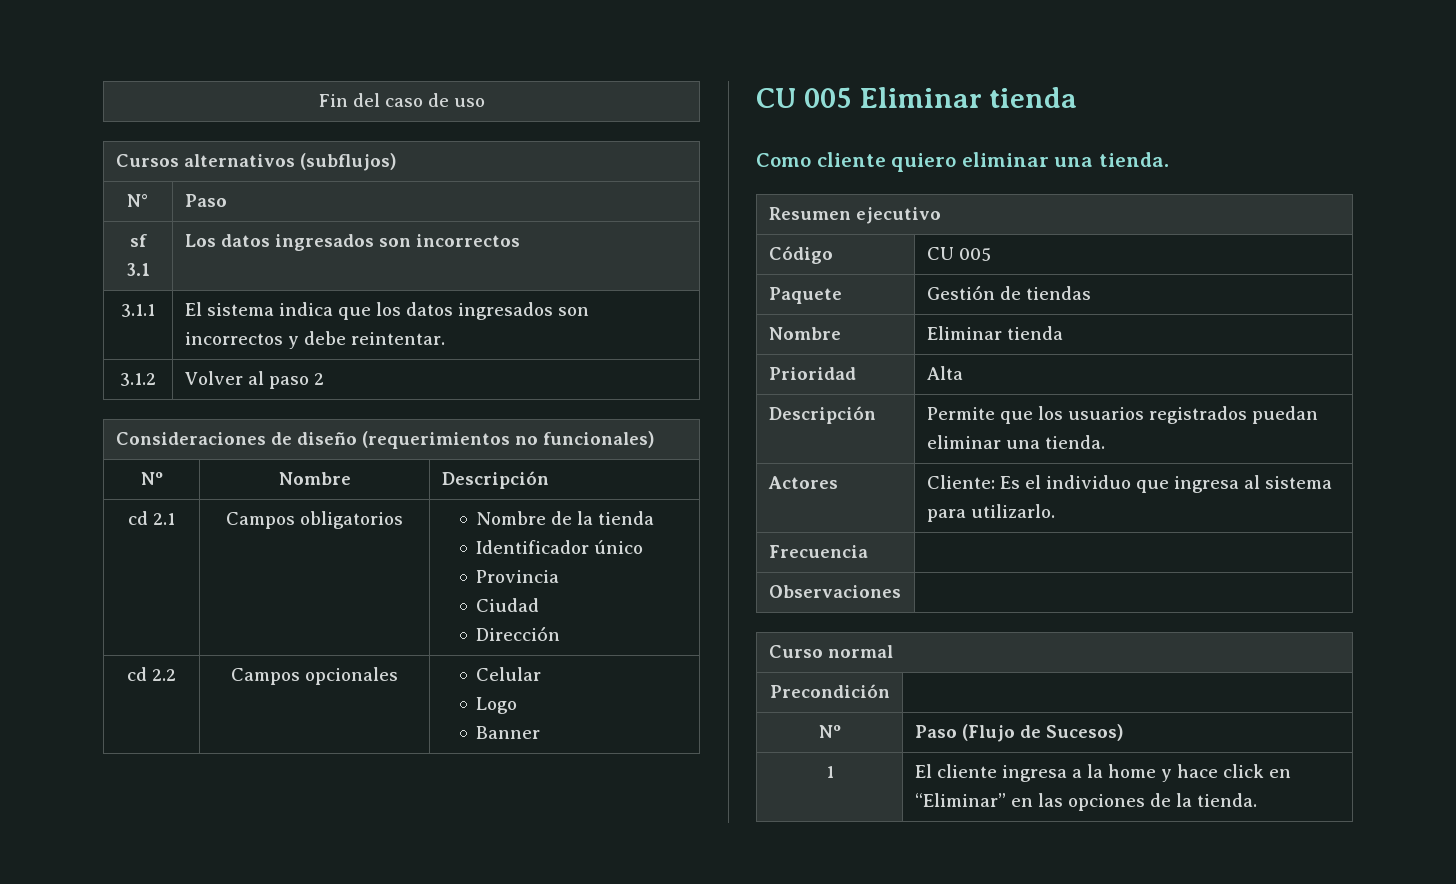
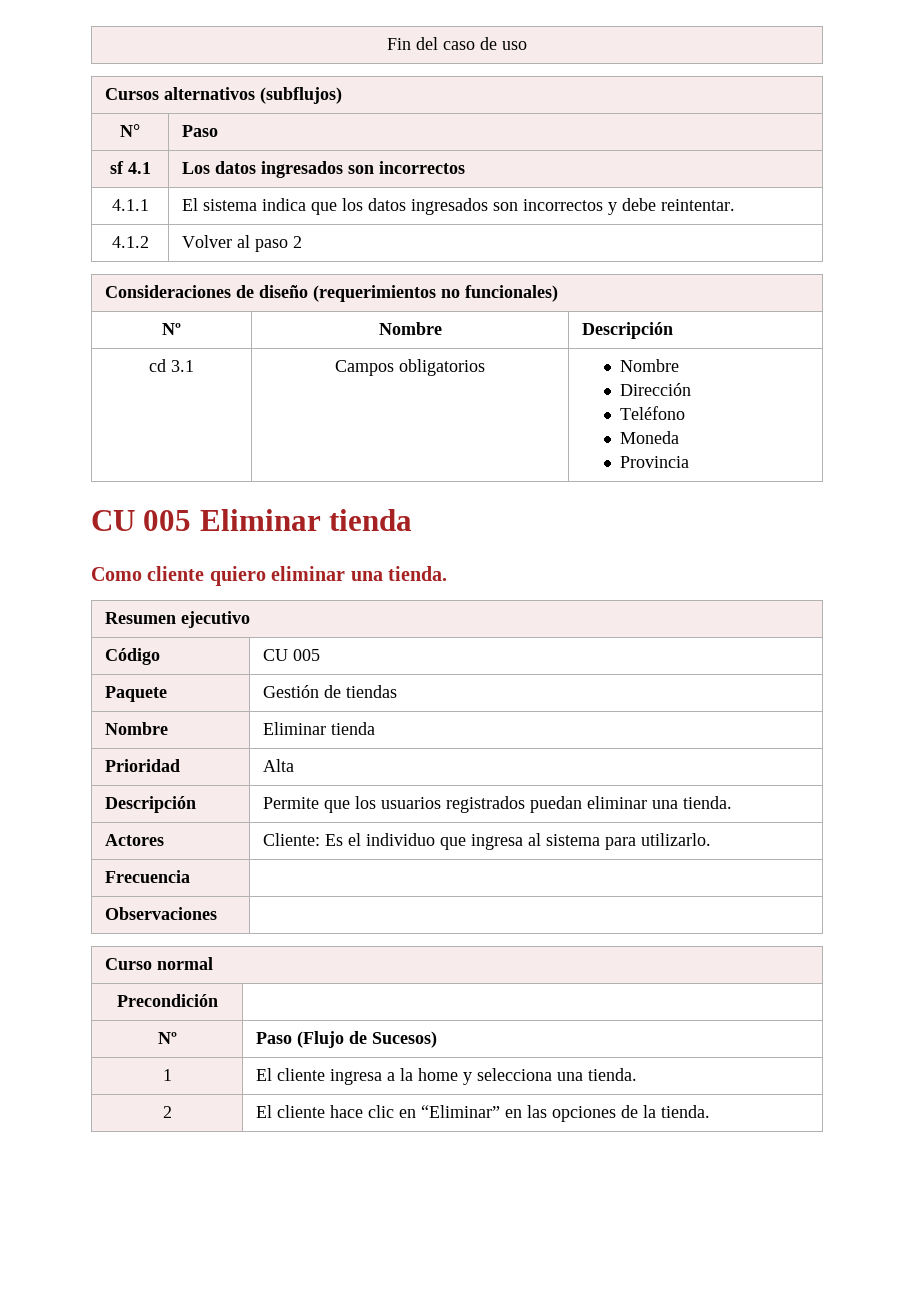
- sf 3.1 | Los datos ingresados son incorrectos
+ sf 4.1 | Los datos ingresados son incorrectos
- 3.1.1 | El sistema indica que los datos ingresados son incorrectos y debe reintentar.
+ 4.1.1 | El sistema indica que los datos ingresados son incorrectos y debe reintentar.
- 3.1.2 | Volver al paso 2
+ 4.1.2 | Volver al paso 2
- cd 2.1 | Campos obligatorios | Nombre de la tienda
- Identificador único
+ cd 3.1 | Campos obligatorios | Nombre
+ Dirección
+ Teléfono
+ Moneda
  Provincia
- Ciudad
- Dirección
- cd 2.2 | Campos opcionales | Celular
- Logo
- Banner
- 1 | El cliente ingresa a la home y hace click en “Eliminar” en las opciones de la tienda.
+ 1 | El cliente ingresa a la home y selecciona una tienda.
+ 2 | El cliente hace clic en “Eliminar” en las opciones de la tienda.

